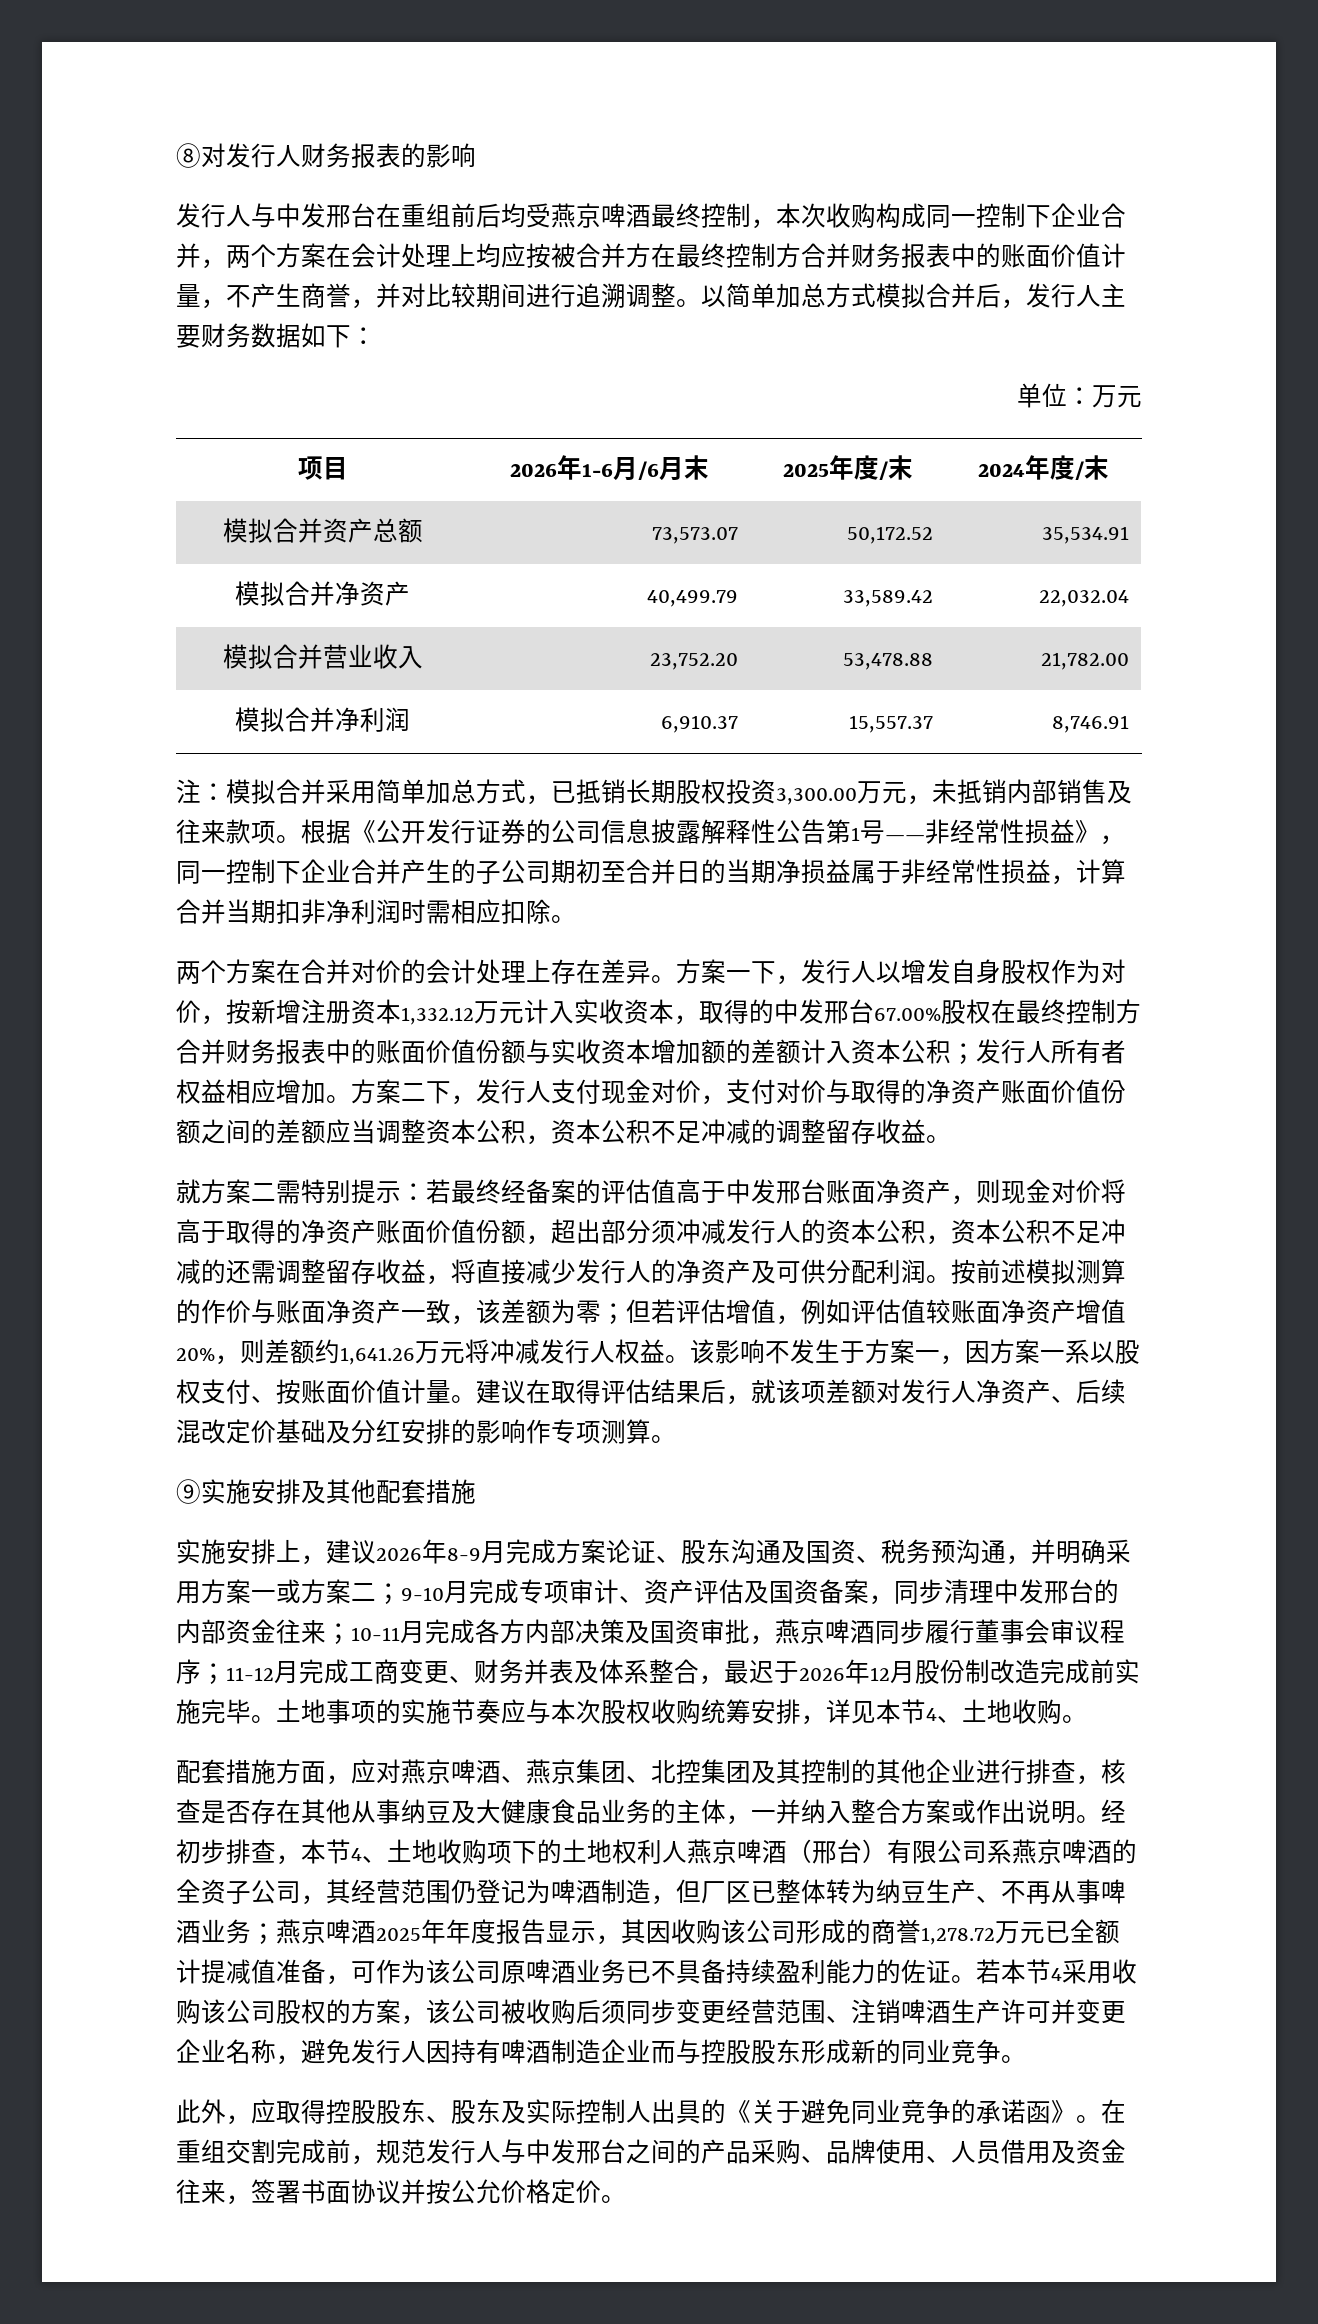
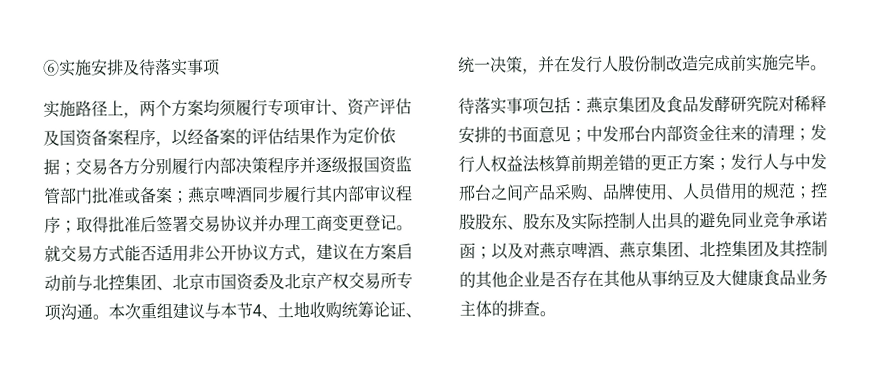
- ⑧对发行人财务报表的影响
- 发行人与中发邢台在重组前后均受燕京啤酒最终控制，本次收购构成同一控制下企业合并，两个方案在会计处理上均应按被合并方在最终控制方合并财务报表中的账面价值计量，不产生商誉，并对比较期间进行追溯调整。以简单加总方式模拟合并后，发行人主要财务数据如下：
- 单位：万元
- 项目 | 2026年1-6月/6月末 | 2025年度/末 | 2024年度/末
- 模拟合并资产总额 | 73,573.07 | 50,172.52 | 35,534.91
- 模拟合并净资产 | 40,499.79 | 33,589.42 | 22,032.04
- 模拟合并营业收入 | 23,752.20 | 53,478.88 | 21,782.00
- 模拟合并净利润 | 6,910.37 | 15,557.37 | 8,746.91
- 注：模拟合并采用简单加总方式，已抵销长期股权投资3,300.00万元，未抵销内部销售及往来款项。根据《公开发行证券的公司信息披露解释性公告第1号——非经常性损益》，同一控制下企业合并产生的子公司期初至合并日的当期净损益属于非经常性损益，计算合并当期扣非净利润时需相应扣除。
- 两个方案在合并对价的会计处理上存在差异。方案一下，发行人以增发自身股权作为对价，按新增注册资本1,332.12万元计入实收资本，取得的中发邢台67.00%股权在最终控制方合并财务报表中的账面价值份额与实收资本增加额的差额计入资本公积；发行人所有者权益相应增加。方案二下，发行人支付现金对价，支付对价与取得的净资产账面价值份额之间的差额应当调整资本公积，资本公积不足冲减的调整留存收益。
- 就方案二需特别提示：若最终经备案的评估值高于中发邢台账面净资产，则现金对价将高于取得的净资产账面价值份额，超出部分须冲减发行人的资本公积，资本公积不足冲减的还需调整留存收益，将直接减少发行人的净资产及可供分配利润。按前述模拟测算的作价与账面净资产一致，该差额为零；但若评估增值，例如评估值较账面净资产增值20%，则差额约1,641.26万元将冲减发行人权益。该影响不发生于方案一，因方案一系以股权支付、按账面价值计量。建议在取得评估结果后，就该项差额对发行人净资产、后续混改定价基础及分红安排的影响作专项测算。
- ⑨实施安排及其他配套措施
- 实施安排上，建议2026年8-9月完成方案论证、股东沟通及国资、税务预沟通，并明确采用方案一或方案二；9-10月完成专项审计、资产评估及国资备案，同步清理中发邢台的内部资金往来；10-11月完成各方内部决策及国资审批，燕京啤酒同步履行董事会审议程序；11-12月完成工商变更、财务并表及体系整合，最迟于2026年12月股份制改造完成前实施完毕。土地事项的实施节奏应与本次股权收购统筹安排，详见本节4、土地收购。
- 配套措施方面，应对燕京啤酒、燕京集团、北控集团及其控制的其他企业进行排查，核查是否存在其他从事纳豆及大健康食品业务的主体，一并纳入整合方案或作出说明。经初步排查，本节4、土地收购项下的土地权利人燕京啤酒（邢台）有限公司系燕京啤酒的全资子公司，其经营范围仍登记为啤酒制造，但厂区已整体转为纳豆生产、不再从事啤酒业务；燕京啤酒2025年年度报告显示，其因收购该公司形成的商誉1,278.72万元已全额计提减值准备，可作为该公司原啤酒业务已不具备持续盈利能力的佐证。若本节4采用收购该公司股权的方案，该公司被收购后须同步变更经营范围、注销啤酒生产许可并变更企业名称，避免发行人因持有啤酒制造企业而与控股股东形成新的同业竞争。
- 此外，应取得控股股东、股东及实际控制人出具的《关于避免同业竞争的承诺函》。在重组交割完成前，规范发行人与中发邢台之间的产品采购、品牌使用、人员借用及资金往来，签署书面协议并按公允价格定价。
+ ⑥实施安排及待落实事项
+ 实施路径上，两个方案均须履行专项审计、资产评估及国资备案程序，以经备案的评估结果作为定价依据；交易各方分别履行内部决策程序并逐级报国资监管部门批准或备案；燕京啤酒同步履行其内部审议程序；取得批准后签署交易协议并办理工商变更登记。就交易方式能否适用非公开协议方式，建议在方案启动前与北控集团、北京市国资委及北京产权交易所专项沟通。本次重组建议与本节4、土地收购统筹论证、统一决策，并在发行人股份制改造完成前实施完毕。
+ 待落实事项包括：燕京集团及食品发酵研究院对稀释安排的书面意见；中发邢台内部资金往来的清理；发行人权益法核算前期差错的更正方案；发行人与中发邢台之间产品采购、品牌使用、人员借用的规范；控股股东、股东及实际控制人出具的避免同业竞争承诺函；以及对燕京啤酒、燕京集团、北控集团及其控制的其他企业是否存在其他从事纳豆及大健康食品业务主体的排查。

